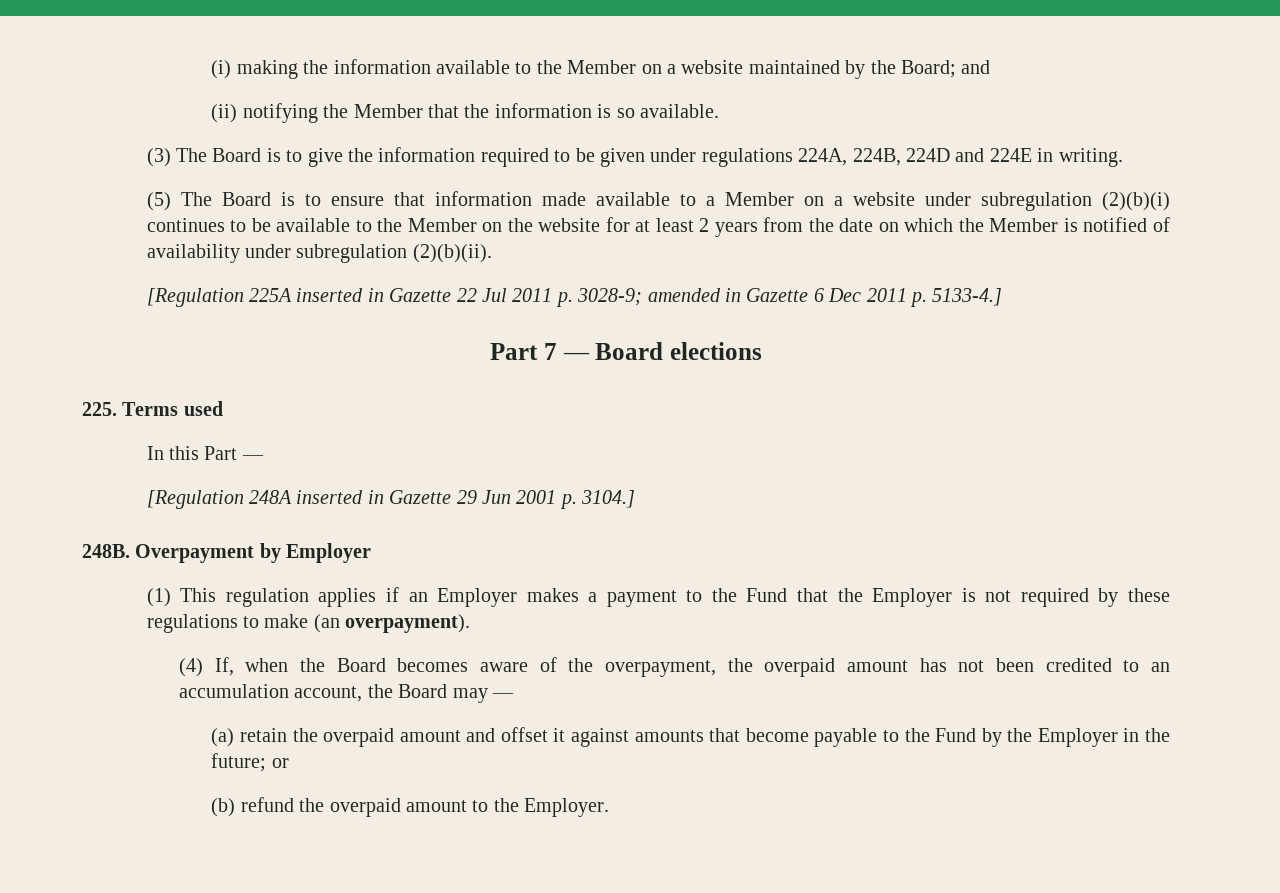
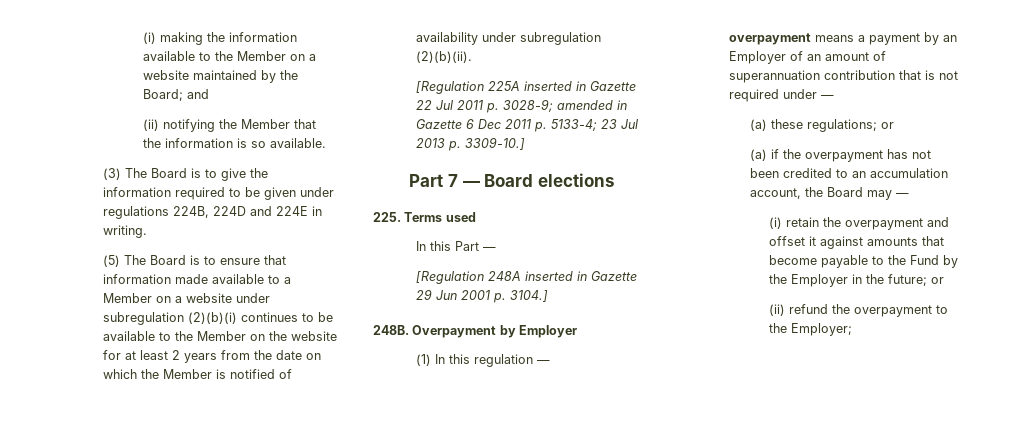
- (3) The Board is to give the information required to be given under regulations 224A, 224B, 224D and 224E in writing.
+ (3) The Board is to give the information required to be given under regulations 224B, 224D and 224E in writing.
- [Regulation 225A inserted in Gazette 22 Jul 2011 p. 3028-9; amended in Gazette 6 Dec 2011 p. 5133-4.]
+ [Regulation 225A inserted in Gazette 22 Jul 2011 p. 3028-9; amended in Gazette 6 Dec 2011 p. 5133-4; 23 Jul 2013 p. 3309-10.]
- (1) This regulation applies if an Employer makes a payment to the Fund that the Employer is not required by these regulations to make (an overpayment).
- (4) If, when the Board becomes aware of the overpayment, the overpaid amount has not been credited to an accumulation account, the Board may —
+ (1) In this regulation —
+ overpayment means a payment by an Employer of an amount of superannuation contribution that is not required under —
+ (a) these regulations; or
+ (a) if the overpayment has not been credited to an accumulation account, the Board may —
- (a) retain the overpaid amount and offset it against amounts that become payable to the Fund by the Employer in the future; or
+ (i) retain the overpayment and offset it against amounts that become payable to the Fund by the Employer in the future; or
- (b) refund the overpaid amount to the Employer.
+ (ii) refund the overpayment to the Employer;

